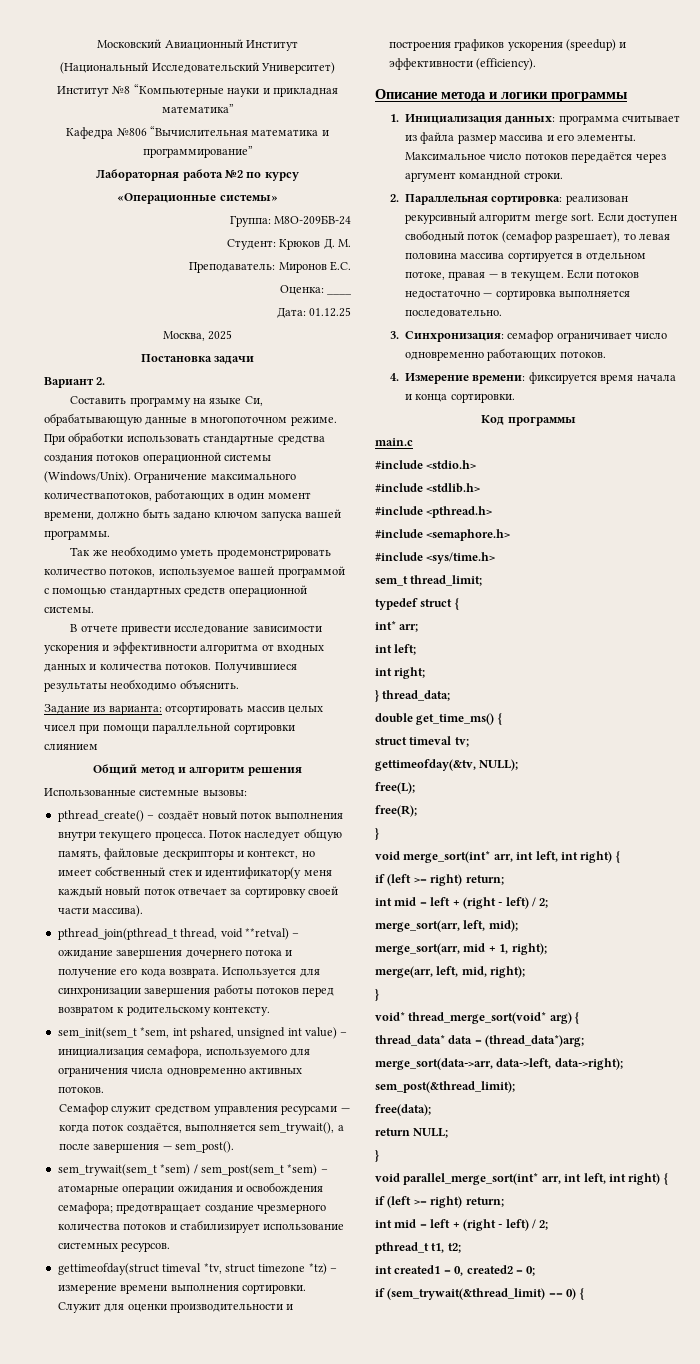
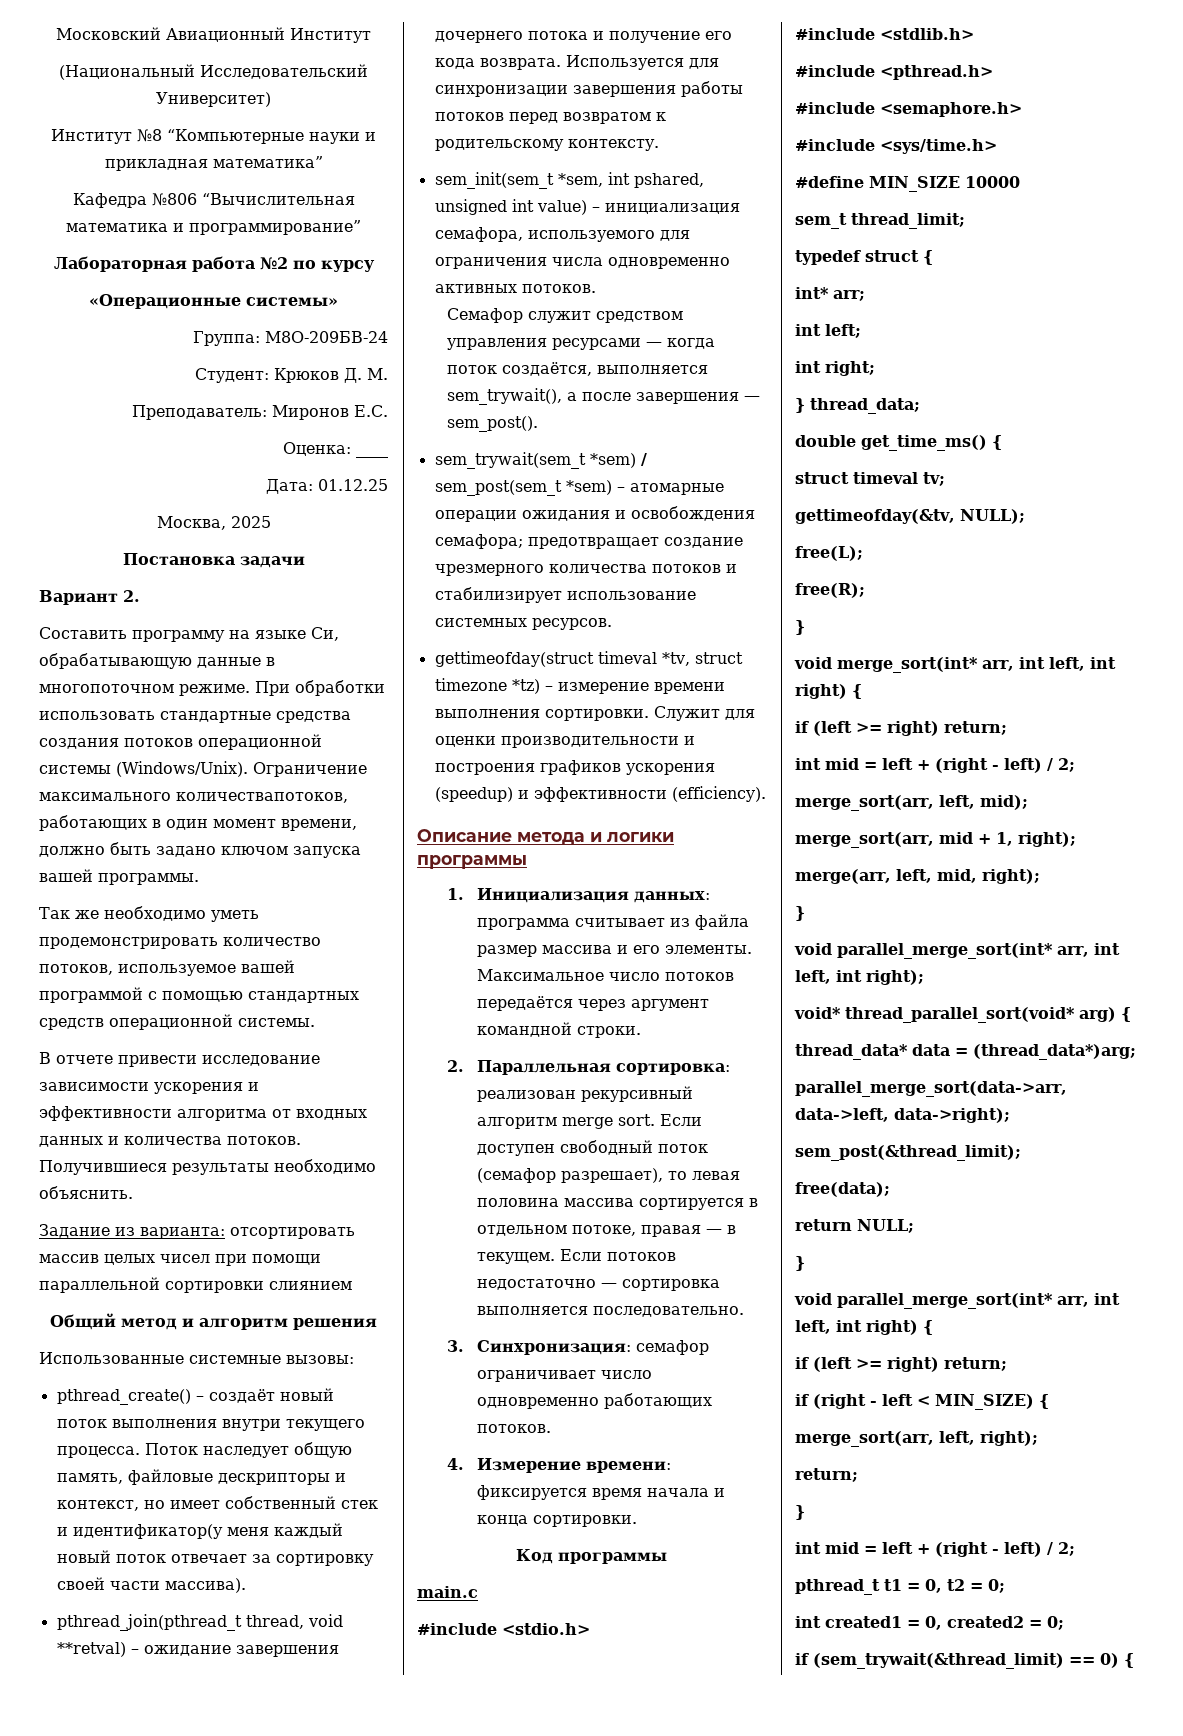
+ #define MIN_SIZE 10000
+ void parallel_merge_sort(int* arr, int left, int right);
- void* thread_merge_sort(void* arg) {
+ void* thread_parallel_sort(void* arg) {
- merge_sort(data->arr, data->left, data->right);
+ parallel_merge_sort(data->arr, data->left, data->right);
+ if (right - left < MIN_SIZE) {
+ merge_sort(arr, left, right);
+ return;
+ }
- pthread_t t1, t2;
+ pthread_t t1 = 0, t2 = 0;

